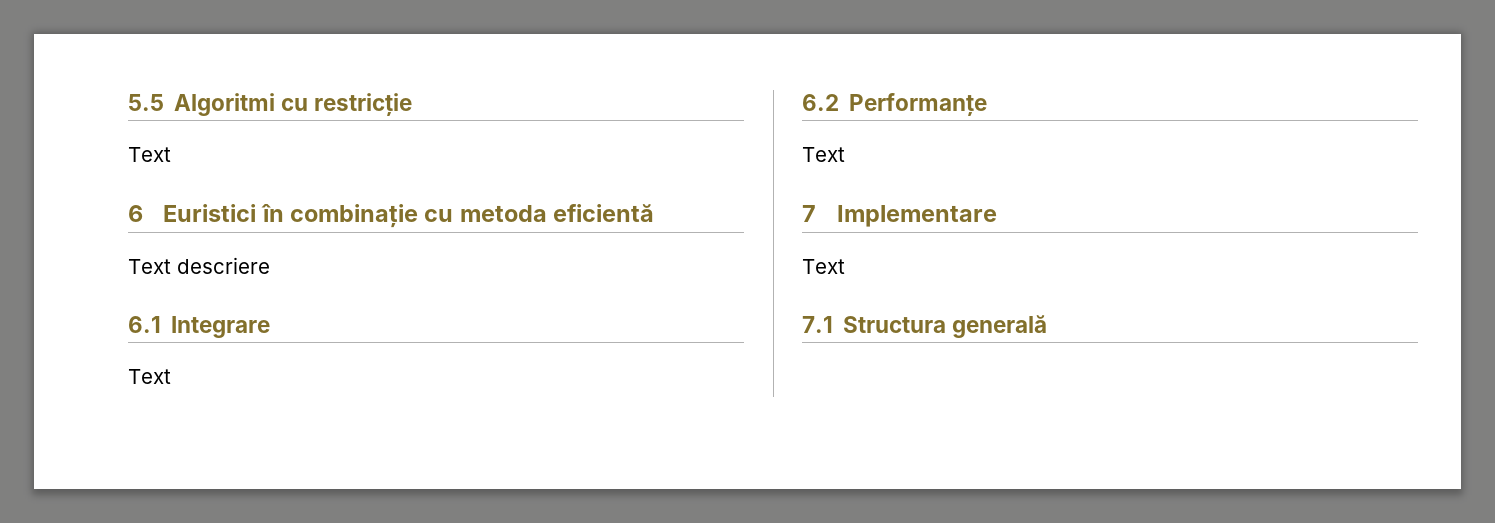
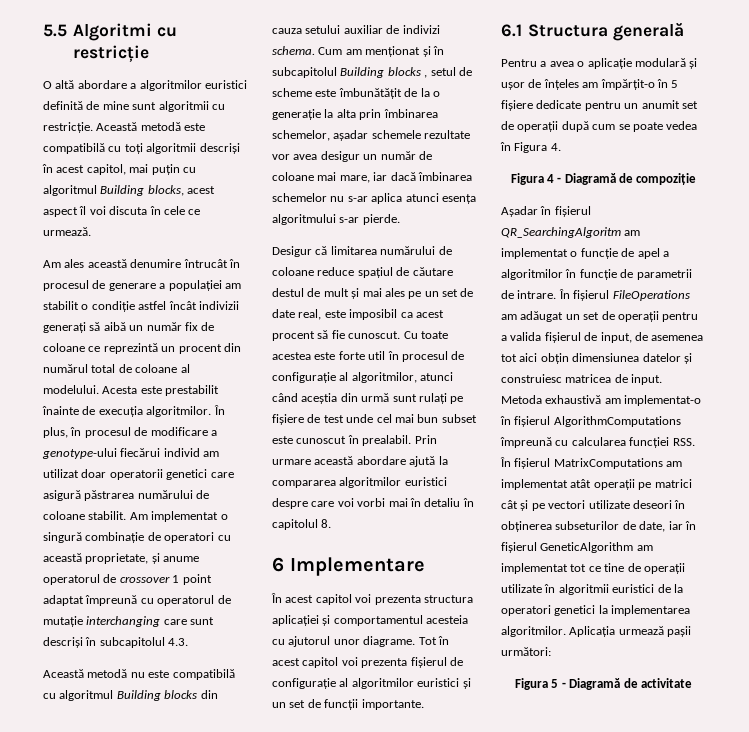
  5.5 Algoritmi cu restricție
- Text
- 6 Euristici în combinație cu metoda eficientă
- Text descriere
- 6.1 Integrare
- Text
- 6.2 Performanțe
- Text
- 7 Implementare
- Text
- 7.1 Structura generală
+ O altă abordare a algoritmilor euristici definită de mine sunt algoritmii cu restricție. Această metodă este compatibilă cu toți algoritmii descriși în acest capitol, mai puțin cu algoritmul Building blocks, acest aspect îl voi discuta în cele ce urmează.
+ Am ales această denumire întrucât în procesul de generare a populației am stabilit o condiție astfel încât indivizii generați să aibă un număr fix de coloane ce reprezintă un procent din numărul total de coloane al modelului. Acesta este prestabilit înainte de execuția algoritmilor. În plus, în procesul de modificare a genotype-ului fiecărui individ am utilizat doar operatorii genetici care asigură păstrarea numărului de coloane stabilit. Am implementat o singură combinație de operatori cu această proprietate, și anume operatorul de crossover 1 point adaptat împreună cu operatorul de mutație interchanging care sunt descriși în subcapitolul 4.3.
+ Această metodă nu este compatibilă cu algoritmul Building blocks din cauza setului auxiliar de indivizi schema. Cum am menționat și în subcapitolul Building blocks , setul de scheme este îmbunătățit de la o generație la alta prin îmbinarea schemelor, așadar schemele rezultate vor avea desigur un număr de coloane mai mare, iar dacă îmbinarea schemelor nu s-ar aplica atunci esența algoritmului s-ar pierde.
+ Desigur că limitarea numărului de coloane reduce spațiul de căutare destul de mult și mai ales pe un set de date real, este imposibil ca acest procent să fie cunoscut. Cu toate acestea este forte util în procesul de configurație al algoritmilor, atunci când aceștia din urmă sunt rulați pe fișiere de test unde cel mai bun subset este cunoscut în prealabil. Prin urmare această abordare ajută la compararea algoritmilor euristici despre care voi vorbi mai în detaliu în capitolul 8.
+ 6 Implementare
+ În acest capitol voi prezenta structura aplicației și comportamentul acesteia cu ajutorul unor diagrame. Tot în acest capitol voi prezenta fișierul de configurație al algoritmilor euristici și un set de funcții importante.
+ 6.1 Structura generală
+ Pentru a avea o aplicație modulară și ușor de înțeles am împărțit-o în 5 fișiere dedicate pentru un anumit set de operații după cum se poate vedea în Figura 4.
+ Figura 4 - Diagramă de compoziție
+ Așadar în fișierul QR_SearchingAlgoritm am implementat o funcție de apel a algoritmilor în funcție de parametrii de intrare. În fișierul FileOperations am adăugat un set de operații pentru a valida fișierul de input, de asemenea tot aici obțin dimensiunea datelor și construiesc matricea de input. Metoda exhaustivă am implementat-o în fișierul AlgorithmComputations împreună cu calcularea funcției RSS. În fișierul MatrixComputations am implementat atât operații pe matrici cât și pe vectori utilizate deseori în obținerea subseturilor de date, iar în fișierul GeneticAlgorithm am implementat tot ce tine de operații utilizate în algoritmii euristici de la operatori genetici la implementarea algoritmilor. Aplicația urmează pașii următori:
+ Figura 5 - Diagramă de activitate

